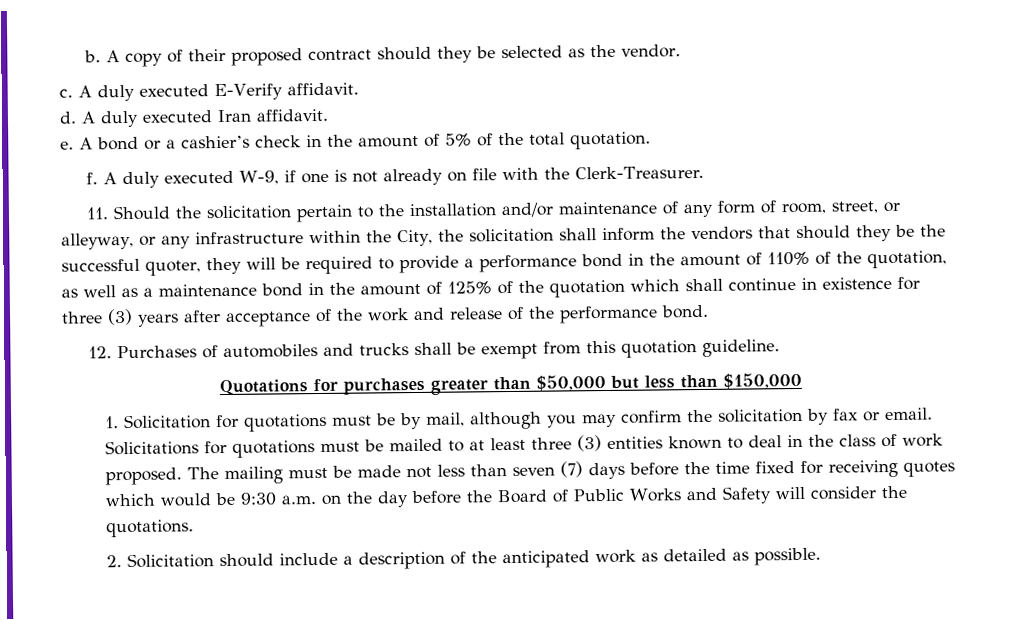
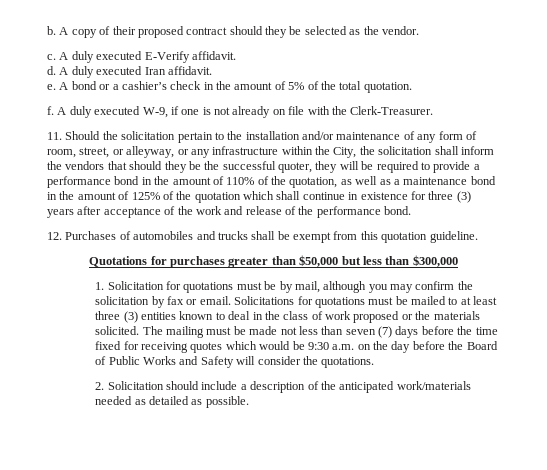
- Quotations for purchases greater than $50,000 but less than $150,000
+ Quotations for purchases greater than $50,000 but less than $300,000
- Solicitations for quotations must be mailed to at least three (3) entities known to deal in the class of work proposed.
+ Solicitations for quotations must be mailed to at least three (3) entities known to deal in the class of work proposed or the materials solicited.
- 2. Solicitation should include a description of the anticipated work as detailed as possible.
+ 2. Solicitation should include a description of the anticipated work/materials needed as detailed as possible.

